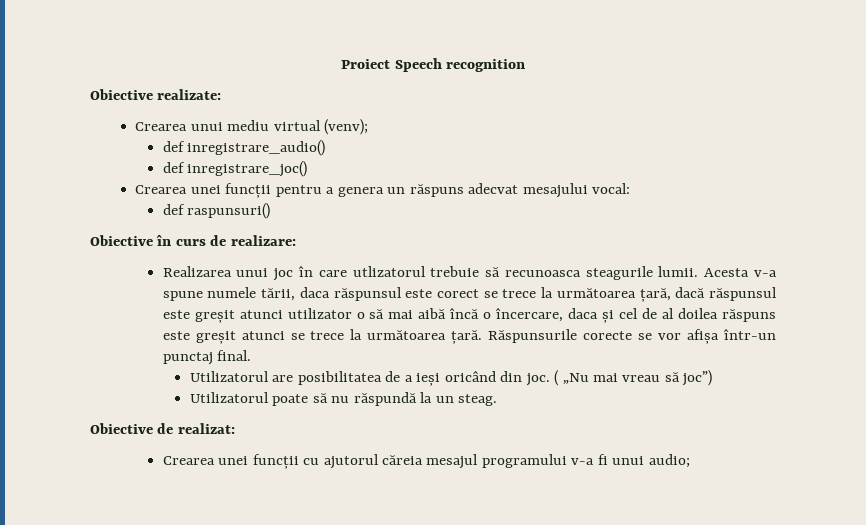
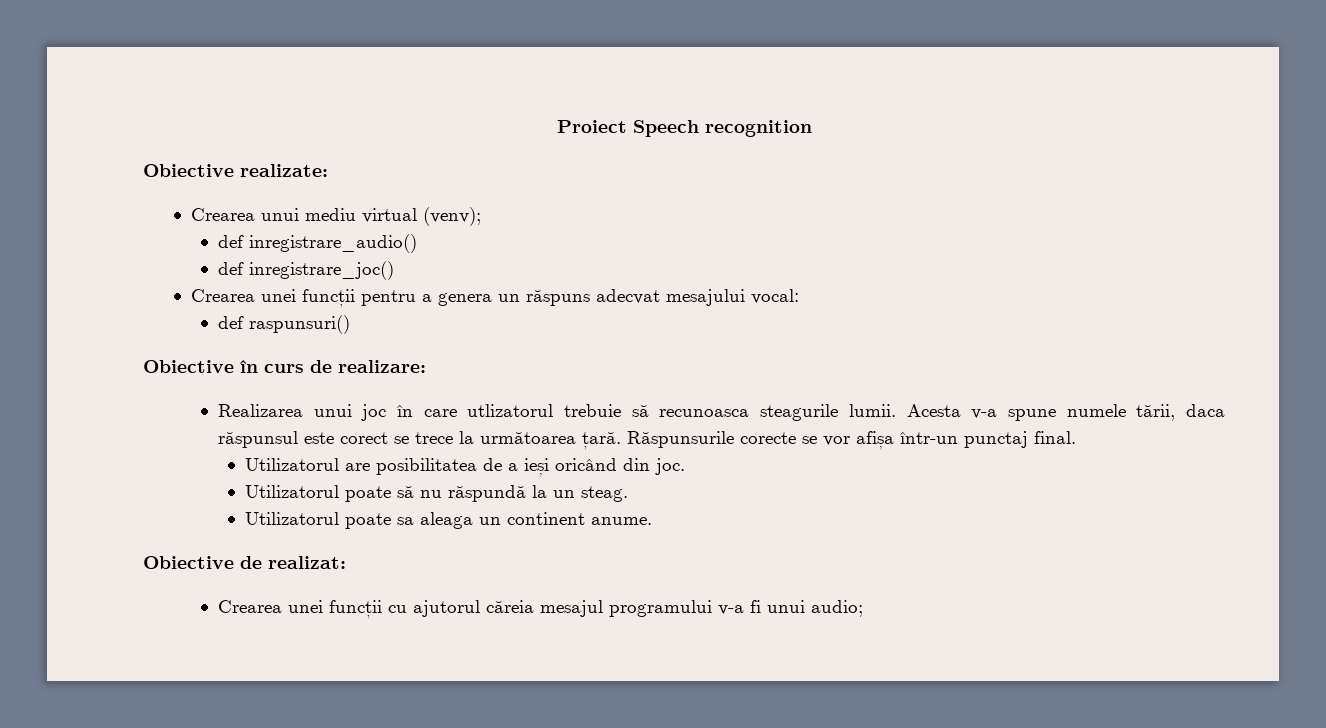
- Acesta v-a spune numele tării, daca răspunsul este corect se trece la următoarea țară, dacă răspunsul este greșit atunci utilizator o să mai aibă încă o încercare, daca și cel de al doilea răspuns este greșit atunci se trece la următoarea țară.
+ Acesta v-a spune numele tării, daca răspunsul este corect se trece la următoarea țară.
- ( „Nu mai vreau să joc”)
+ Utilizatorul poate sa aleaga un continent anume.

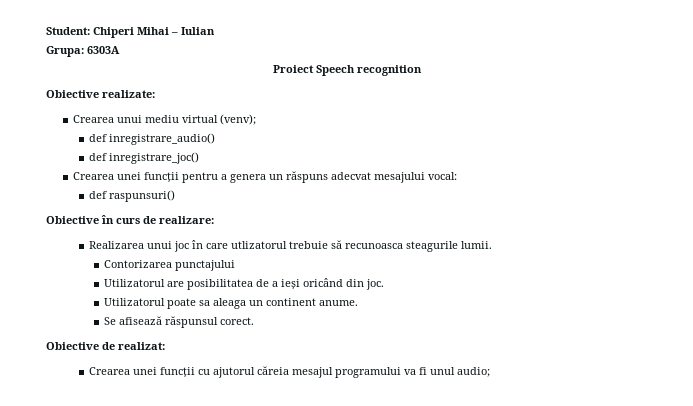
+ Student: Chiperi Mihai – Iulian
+ Grupa: 6303A
- Realizarea unui joc în care utlizatorul trebuie să recunoasca steagurile lumii. Acesta v-a spune numele tării, daca răspunsul este corect se trece la următoarea țară. Răspunsurile corecte se vor afișa într-un punctaj final.
+ Realizarea unui joc în care utlizatorul trebuie să recunoasca steagurile lumii.
+ Contorizarea punctajului
- Utilizatorul poate să nu răspundă la un steag.
+ Se afisează răspunsul corect.
- Crearea unei funcții cu ajutorul căreia mesajul programului v-a fi unui audio;
+ Crearea unei funcții cu ajutorul căreia mesajul programului va fi unul audio;

